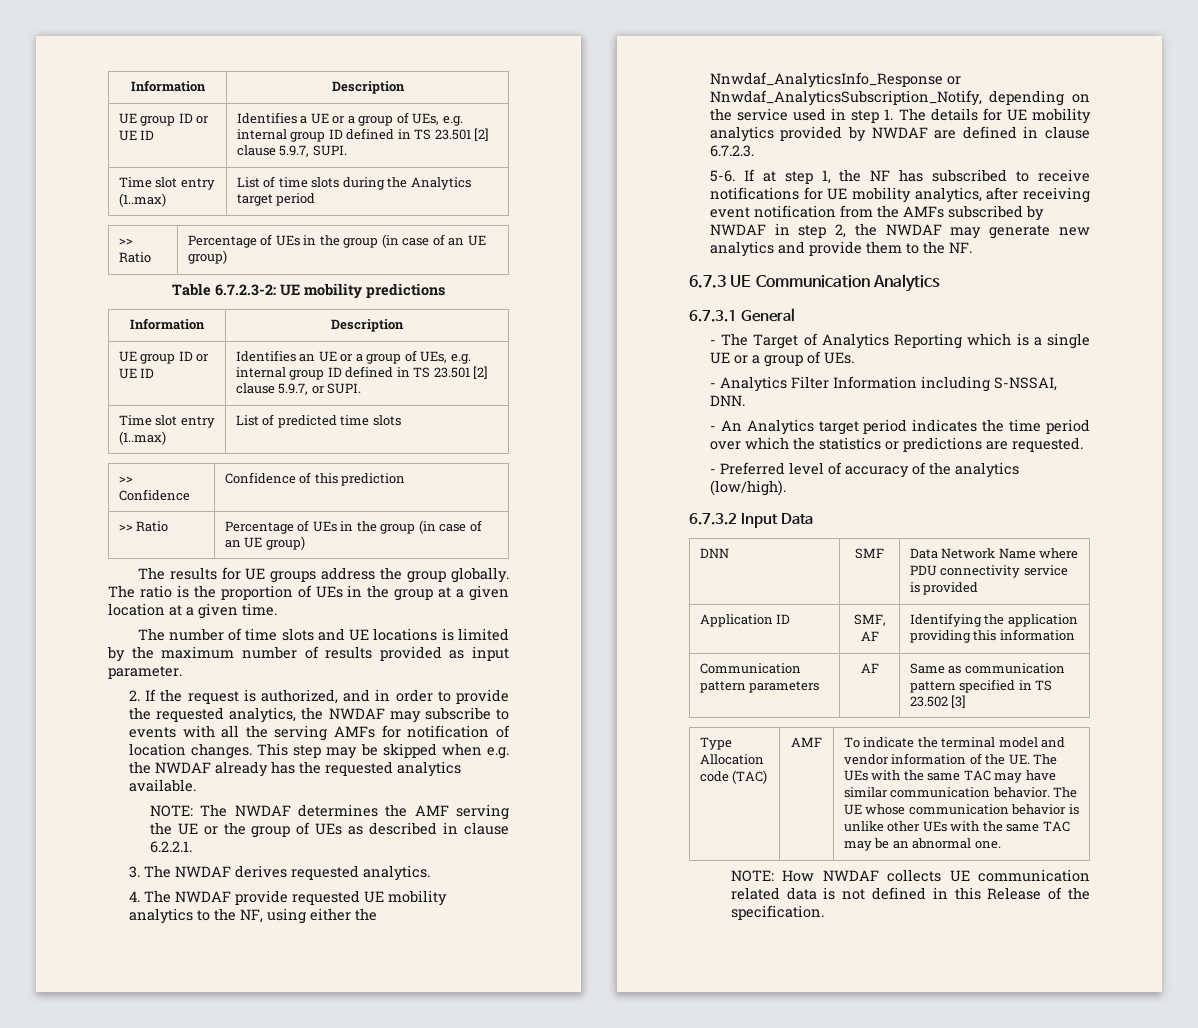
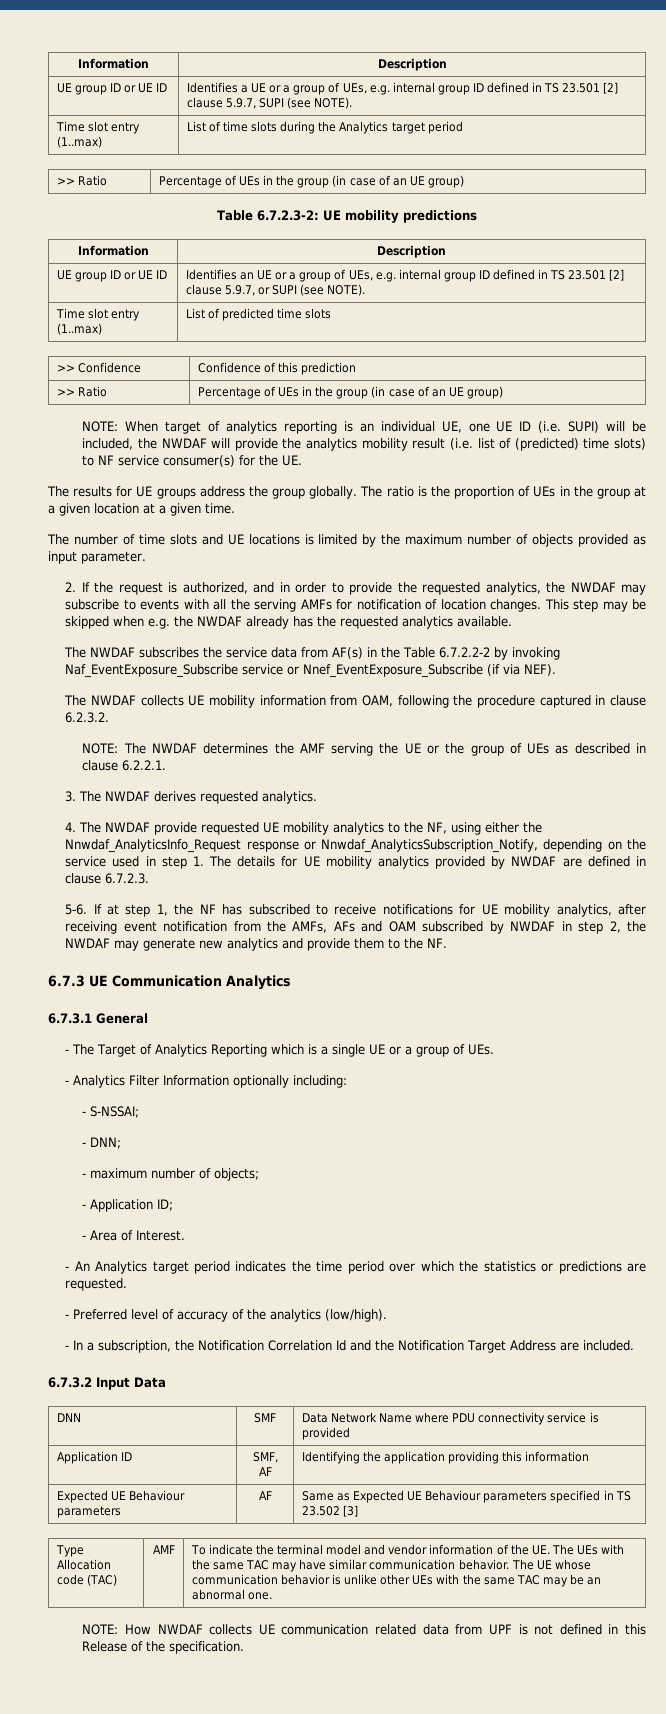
- UE group ID or UE ID | Identifies a UE or a group of UEs, e.g. internal group ID defined in TS 23.501 [2] clause 5.9.7, SUPI.
+ UE group ID or UE ID | Identifies a UE or a group of UEs, e.g. internal group ID defined in TS 23.501 [2] clause 5.9.7, SUPI (see NOTE).
- UE group ID or UE ID | Identifies an UE or a group of UEs, e.g. internal group ID defined in TS 23.501 [2] clause 5.9.7, or SUPI.
+ UE group ID or UE ID | Identifies an UE or a group of UEs, e.g. internal group ID defined in TS 23.501 [2] clause 5.9.7, or SUPI (see NOTE).
+ NOTE: When target of analytics reporting is an individual UE, one UE ID (i.e. SUPI) will be included, the NWDAF will provide the analytics mobility result (i.e. list of (predicted) time slots) to NF service consumer(s) for the UE.
- The number of time slots and UE locations is limited by the maximum number of results provided as input parameter.
+ The number of time slots and UE locations is limited by the maximum number of objects provided as input parameter.
+ The NWDAF subscribes the service data from AF(s) in the Table 6.7.2.2-2 by invoking Naf_EventExposure_Subscribe service or Nnef_EventExposure_Subscribe (if via NEF).
+ The NWDAF collects UE mobility information from OAM, following the procedure captured in clause 6.2.3.2.
- 4. The NWDAF provide requested UE mobility analytics to the NF, using either the Nnwdaf_AnalyticsInfo_Response or Nnwdaf_AnalyticsSubscription_Notify, depending on the service used in step 1. The details for UE mobility analytics provided by NWDAF are defined in clause 6.7.2.3.
+ 4. The NWDAF provide requested UE mobility analytics to the NF, using either the Nnwdaf_AnalyticsInfo_Request response or Nnwdaf_AnalyticsSubscription_Notify, depending on the service used in step 1. The details for UE mobility analytics provided by NWDAF are defined in clause 6.7.2.3.
- If at step 1, the NF has subscribed to receive notifications for UE mobility analytics, after receiving event notification from the AMFs subscribed by NWDAF in step 2, the NWDAF may generate new analytics and provide them to the NF.
+ If at step 1, the NF has subscribed to receive notifications for UE mobility analytics, after receiving event notification from the AMFs, AFs and OAM subscribed by NWDAF in step 2, the NWDAF may generate new analytics and provide them to the NF.
- - Analytics Filter Information including S-NSSAI, DNN.
+ - Analytics Filter Information optionally including:
+ - S-NSSAI;
+ - DNN;
+ - maximum number of objects;
+ - Application ID;
+ - Area of Interest.
+ - In a subscription, the Notification Correlation Id and the Notification Target Address are included.
- Communication pattern parameters | AF | Same as communication pattern specified in TS 23.502 [3]
+ Expected UE Behaviour parameters | AF | Same as Expected UE Behaviour parameters specified in TS 23.502 [3]
- NOTE: How NWDAF collects UE communication related data is not defined in this Release of the specification.
+ NOTE: How NWDAF collects UE communication related data from UPF is not defined in this Release of the specification.

